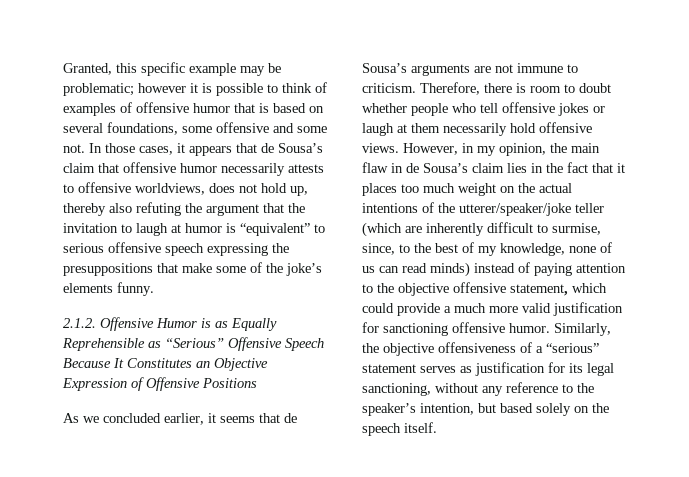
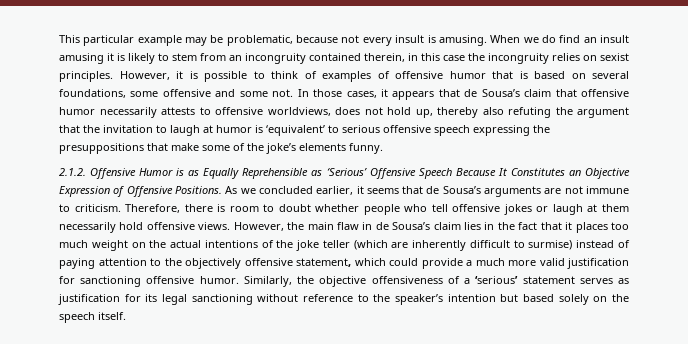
- Granted, this specific example may be problematic; however it is possible to think of examples of offensive humor that is based on several foundations, some offensive and some not.
+ This particular example may be problematic, because not every insult is amusing. When we do find an insult amusing it is likely to stem from an incongruity contained therein, in this case the incongruity relies on sexist principles. However, it is possible to think of examples of offensive humor that is based on several foundations, some offensive and some not.
- In those cases, it appears that de Sousa’s claim that offensive humor necessarily attests to offensive worldviews, does not hold up, thereby also refuting the argument that the invitation to laugh at humor is “equivalent” to serious offensive speech expressing the presuppositions that make some of the joke’s elements funny.
+ In those cases, it appears that de Sousa’s claim that offensive humor necessarily attests to offensive worldviews, does not hold up, thereby also refuting the argument that the invitation to laugh at humor is ‘equivalent’ to serious offensive speech expressing the presuppositions that make some of the joke’s elements funny.
- 2.1.2. Offensive Humor is as Equally Reprehensible as “Serious” Offensive Speech Because It Constitutes an Objective Expression of Offensive Positions
- As we concluded earlier, it seems that de Sousa’s arguments are not immune to criticism.
+ 2.1.2. Offensive Humor is as Equally Reprehensible as ‘Serious’ Offensive Speech Because It Constitutes an Objective Expression of Offensive Positions. As we concluded earlier, it seems that de Sousa’s arguments are not immune to criticism.
- However, in my opinion, the main flaw in de Sousa’s claim lies in the fact that it places too much weight on the actual intentions of the utterer/speaker/joke teller (which are inherently difficult to surmise, since, to the best of my knowledge, none of us can read minds) instead of paying attention to the objective offensive statement, which could provide a much more valid justification for sanctioning offensive humor.
+ However, the main flaw in de Sousa’s claim lies in the fact that it places too much weight on the actual intentions of the joke teller (which are inherently difficult to surmise) instead of paying attention to the objectively offensive statement, which could provide a much more valid justification for sanctioning offensive humor.
- Similarly, the objective offensiveness of a “serious” statement serves as justification for its legal sanctioning, without any reference to the speaker’s intention, but based solely on the speech itself.
+ Similarly, the objective offensiveness of a ‘serious’ statement serves as justification for its legal sanctioning without reference to the speaker’s intention but based solely on the speech itself.

